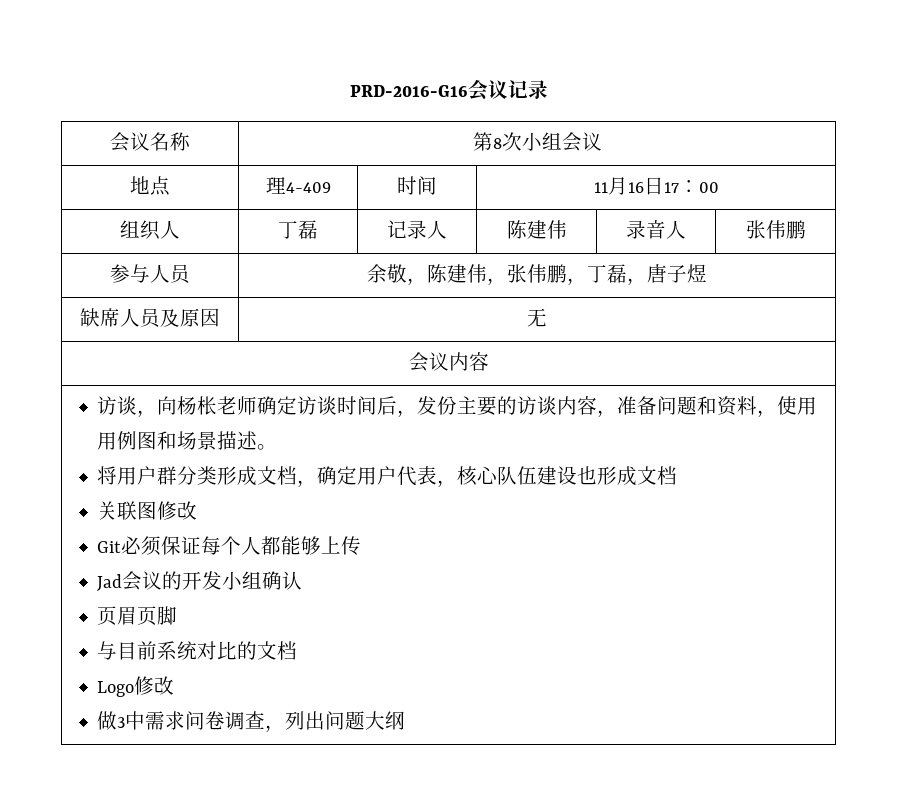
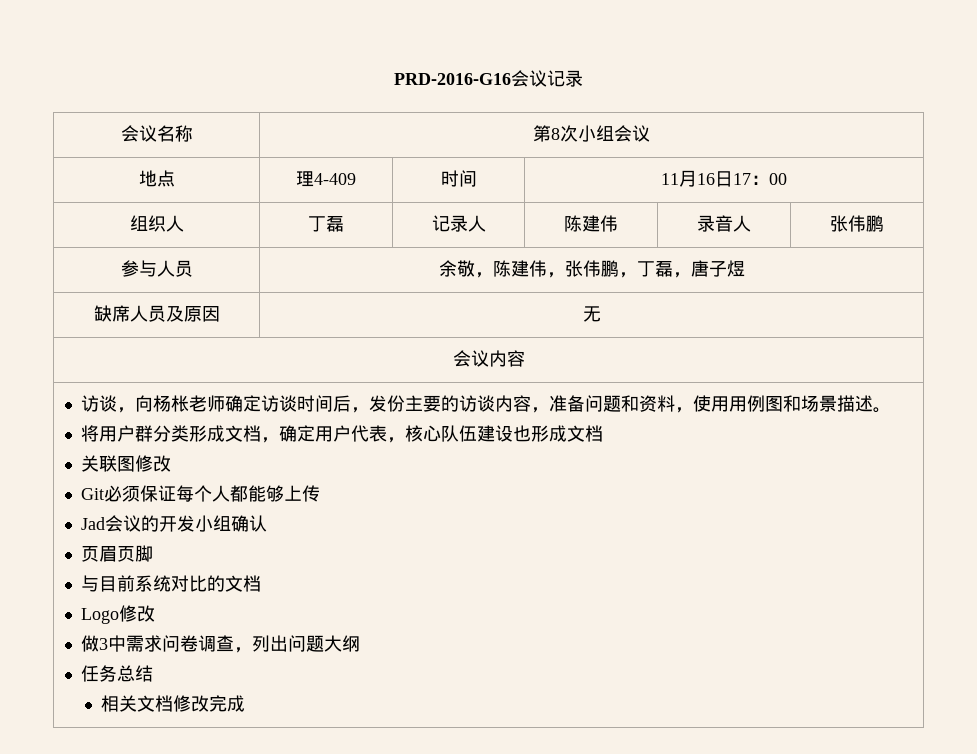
+ 任务总结
+ 相关文档修改完成

